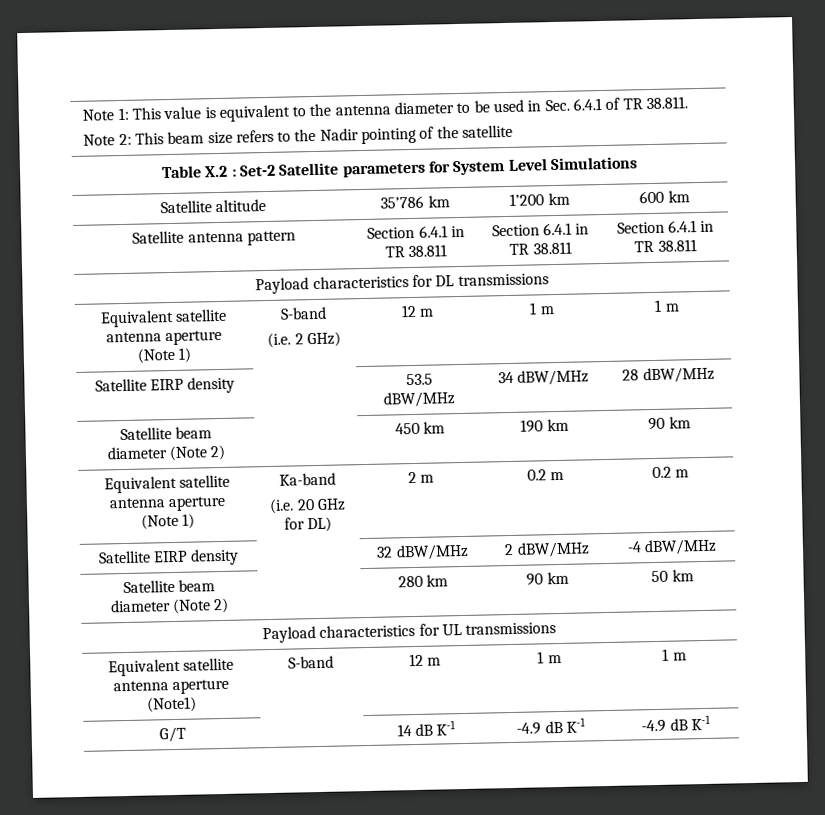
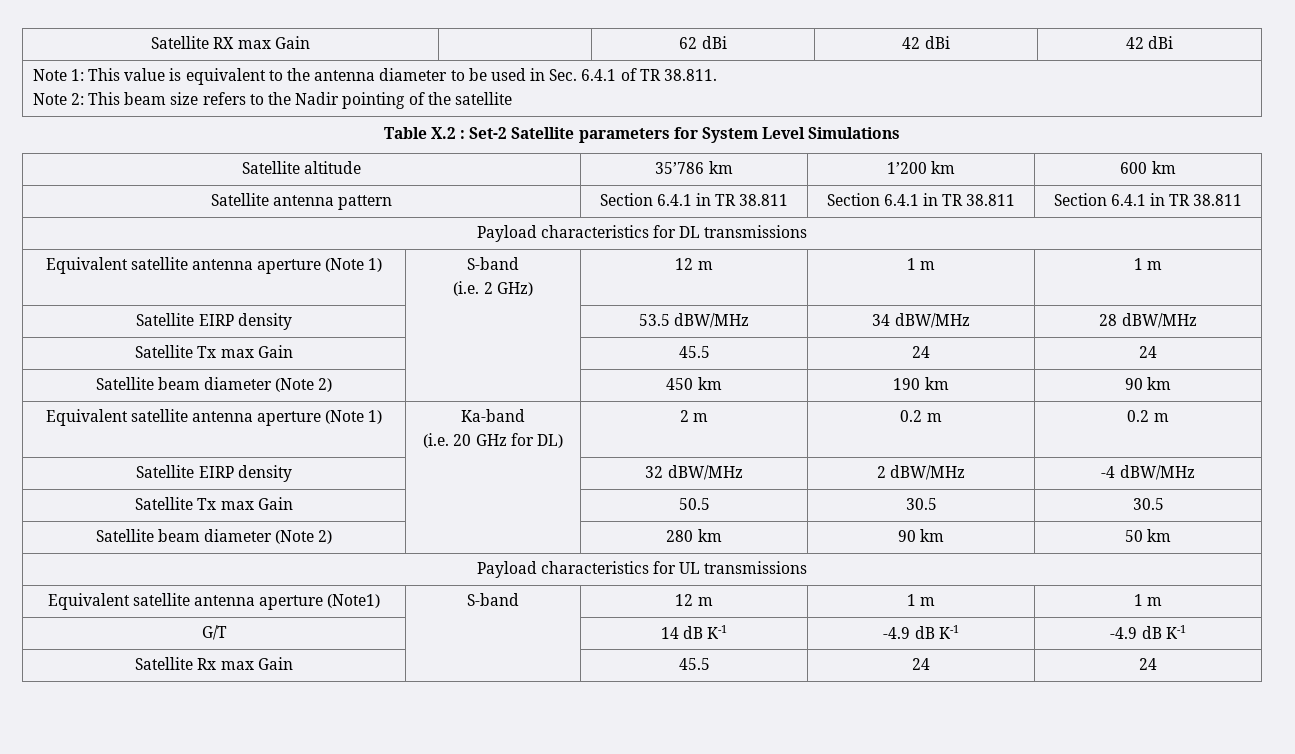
+ Satellite RX max Gain | | 62 dBi | 42 dBi | 42 dBi
+ Satellite Tx max Gain | | 45.5 | 24 | 24
+ Satellite Tx max Gain | | 50.5 | 30.5 | 30.5
+ Satellite Rx max Gain | | 45.5 | 24 | 24

